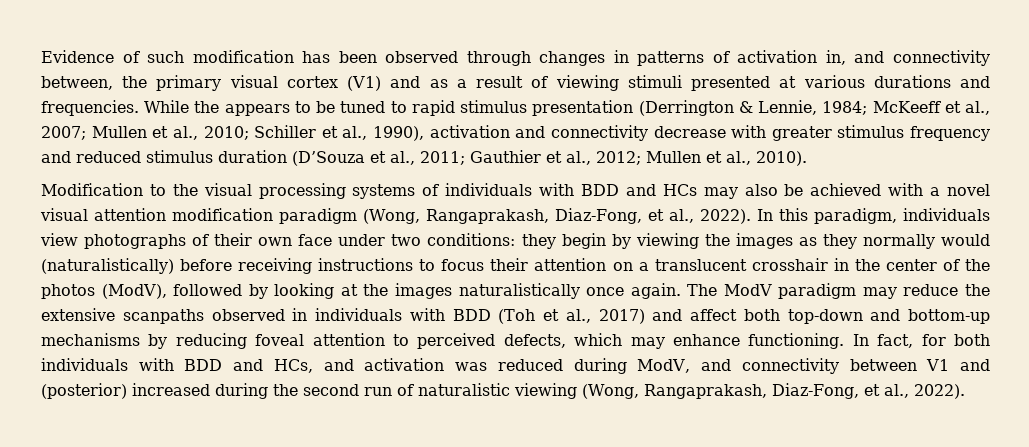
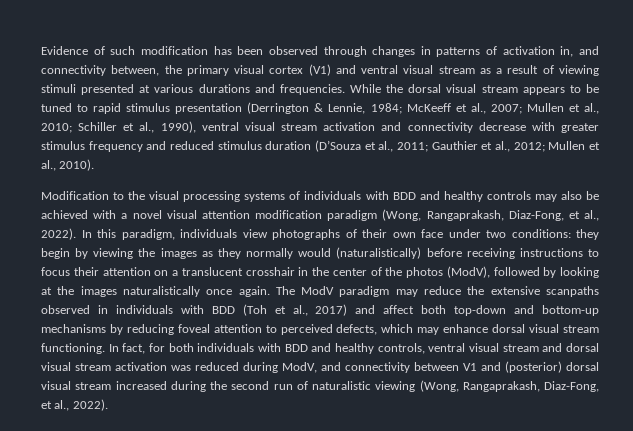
- Evidence of such modification has been observed through changes in patterns of activation in, and connectivity between, the primary visual cortex (V1) and as a result of viewing stimuli presented at various durations and frequencies.
+ Evidence of such modification has been observed through changes in patterns of activation in, and connectivity between, the primary visual cortex (V1) and ventral visual stream as a result of viewing stimuli presented at various durations and frequencies.
- While the appears to be tuned to rapid stimulus presentation (Derrington & Lennie, 1984; McKeeff et al., 2007; Mullen et al., 2010; Schiller et al., 1990), activation and connectivity decrease with greater stimulus frequency and reduced stimulus duration (D’Souza et al., 2011; Gauthier et al., 2012; Mullen et al., 2010).
+ While the dorsal visual stream appears to be tuned to rapid stimulus presentation (Derrington & Lennie, 1984; McKeeff et al., 2007; Mullen et al., 2010; Schiller et al., 1990), ventral visual stream activation and connectivity decrease with greater stimulus frequency and reduced stimulus duration (D’Souza et al., 2011; Gauthier et al., 2012; Mullen et al., 2010).
- Modification to the visual processing systems of individuals with BDD and HCs may also be achieved with a novel visual attention modification paradigm (Wong, Rangaprakash, Diaz-Fong, et al., 2022).
+ Modification to the visual processing systems of individuals with BDD and healthy controls may also be achieved with a novel visual attention modification paradigm (Wong, Rangaprakash, Diaz-Fong, et al., 2022).
- The ModV paradigm may reduce the extensive scanpaths observed in individuals with BDD (Toh et al., 2017) and affect both top-down and bottom-up mechanisms by reducing foveal attention to perceived defects, which may enhance functioning.
+ The ModV paradigm may reduce the extensive scanpaths observed in individuals with BDD (Toh et al., 2017) and affect both top-down and bottom-up mechanisms by reducing foveal attention to perceived defects, which may enhance dorsal visual stream functioning.
- In fact, for both individuals with BDD and HCs, and activation was reduced during ModV, and connectivity between V1 and (posterior) increased during the second run of naturalistic viewing (Wong, Rangaprakash, Diaz-Fong, et al., 2022).
+ In fact, for both individuals with BDD and healthy controls, ventral visual stream and dorsal visual stream activation was reduced during ModV, and connectivity between V1 and (posterior) dorsal visual stream increased during the second run of naturalistic viewing (Wong, Rangaprakash, Diaz-Fong, et al., 2022).

